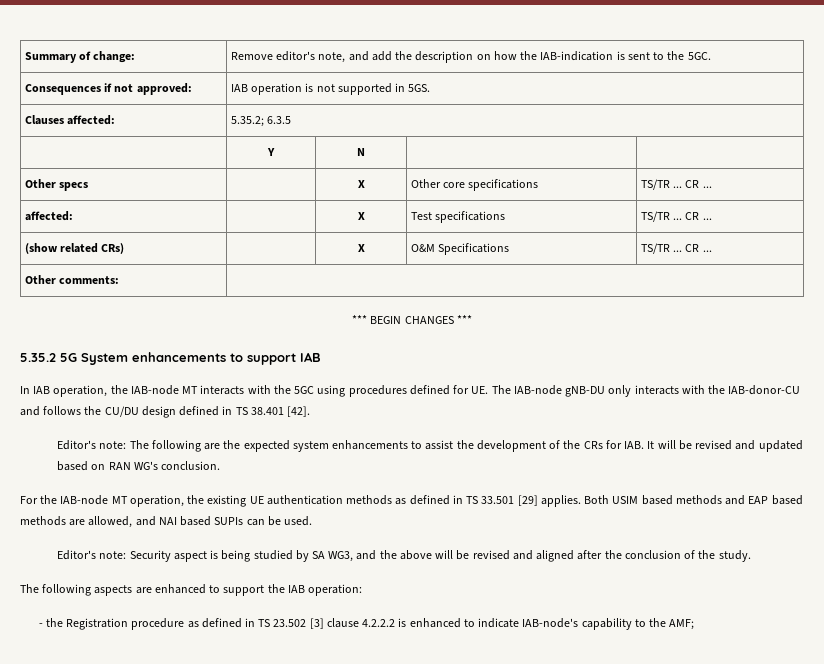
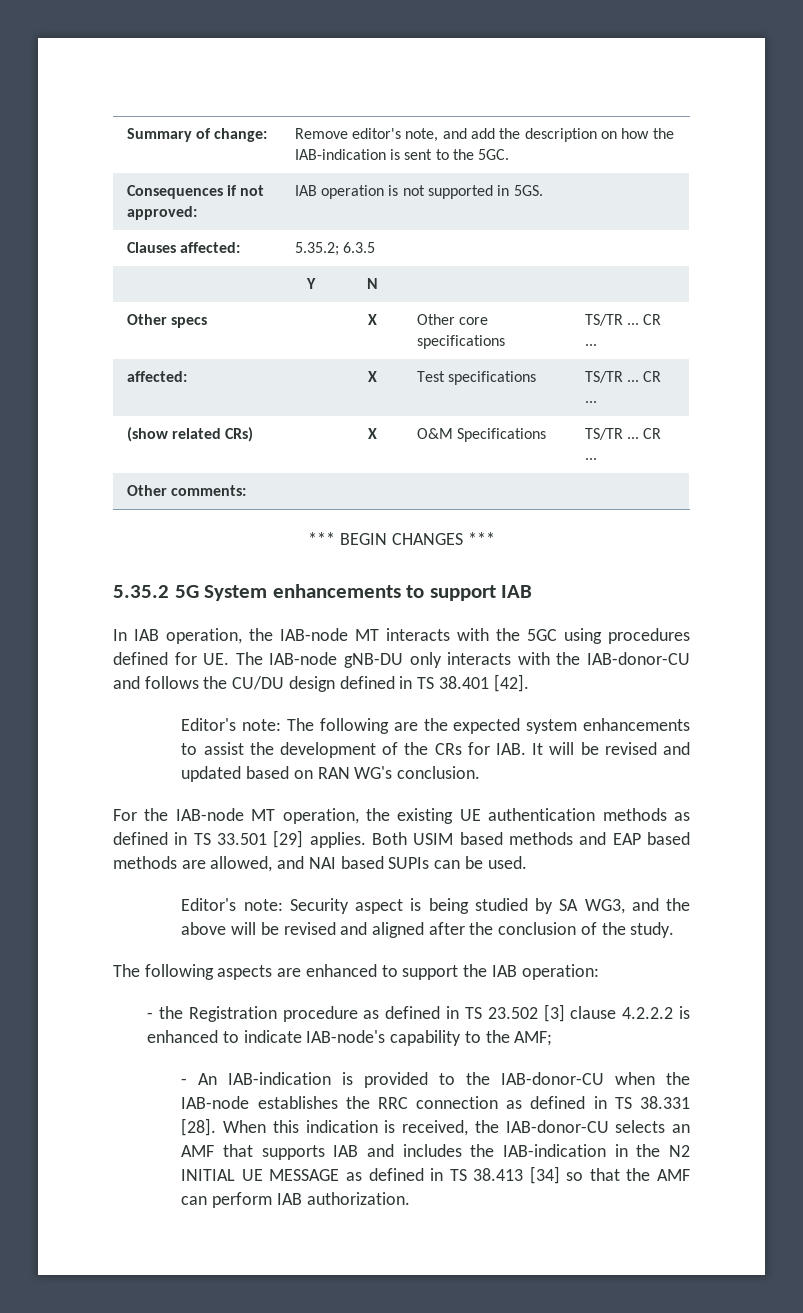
+ - An IAB-indication is provided to the IAB-donor-CU when the IAB-node establishes the RRC connection as defined in TS 38.331 [28]. When this indication is received, the IAB-donor-CU selects an AMF that supports IAB and includes the IAB-indication in the N2 INITIAL UE MESSAGE as defined in TS 38.413 [34] so that the AMF can perform IAB authorization.

